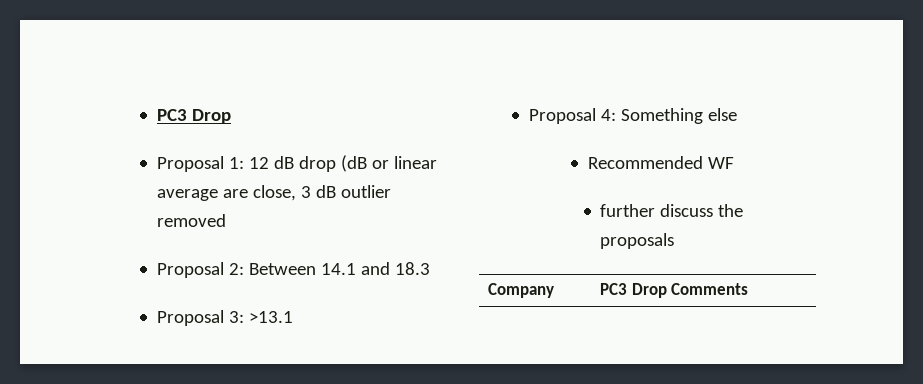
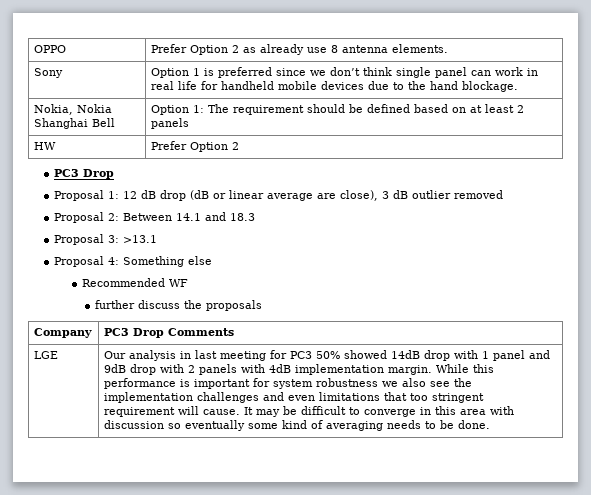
+ OPPO | Prefer Option 2 as already use 8 antenna elements.
+ Sony | Option 1 is preferred since we don’t think single panel can work in real life for handheld mobile devices due to the hand blockage.
+ Nokia, Nokia Shanghai Bell | Option 1: The requirement should be defined based on at least 2 panels
+ HW | Prefer Option 2
- Proposal 1: 12 dB drop (dB or linear average are close, 3 dB outlier removed
+ Proposal 1: 12 dB drop (dB or linear average are close), 3 dB outlier removed
+ LGE | Our analysis in last meeting for PC3 50% showed 14dB drop with 1 panel and 9dB drop with 2 panels with 4dB implementation margin. While this performance is important for system robustness we also see the implementation challenges and even limitations that too stringent requirement will cause. It may be difficult to converge in this area with discussion so eventually some kind of averaging needs to be done.

